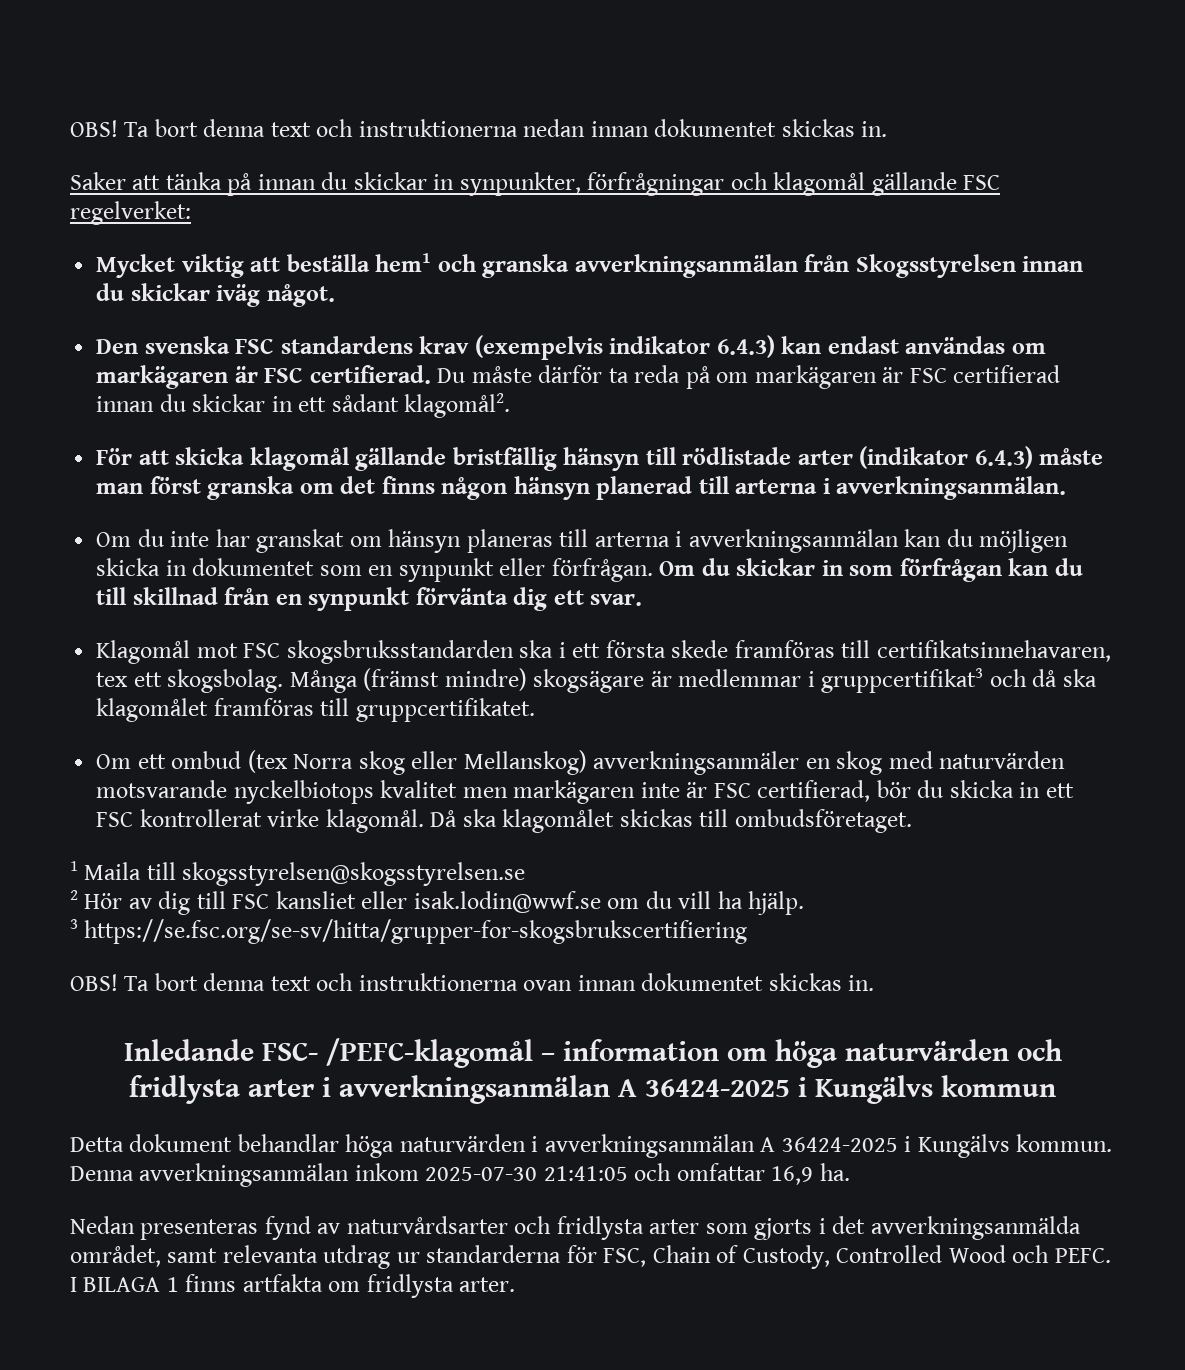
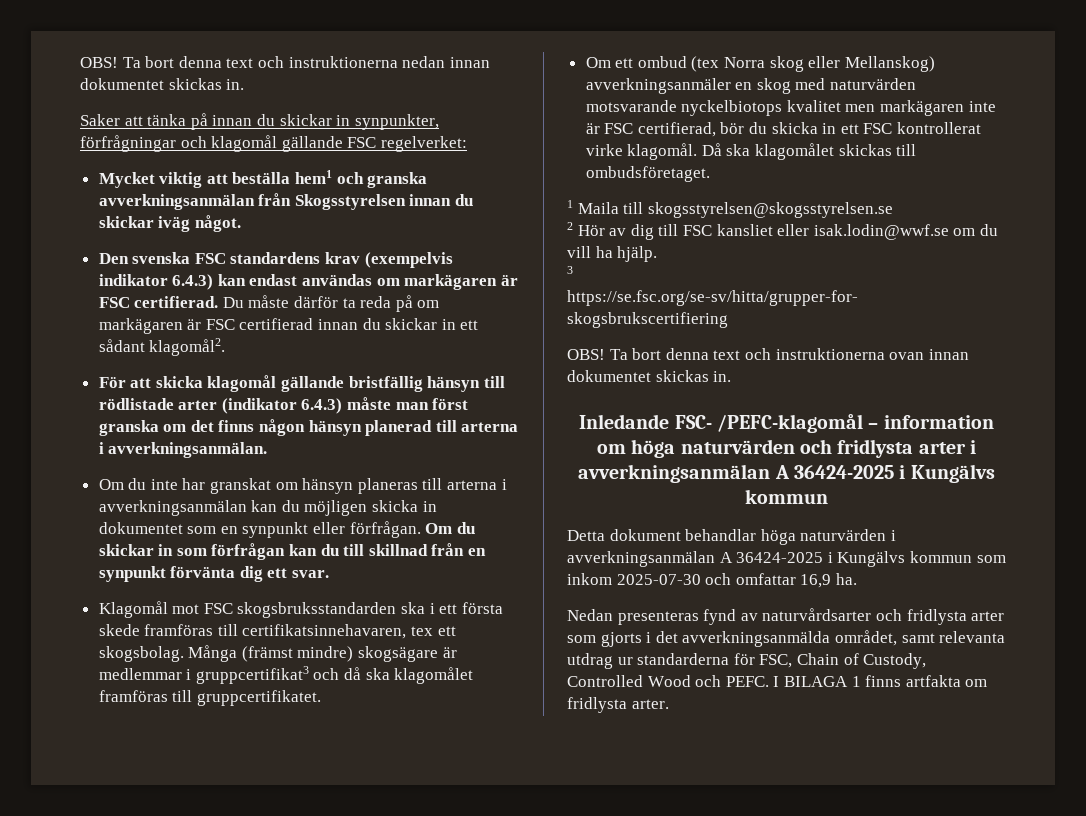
- Detta dokument behandlar höga naturvärden i avverkningsanmälan A 36424-2025 i Kungälvs kommun. Denna avverkningsanmälan inkom 2025-07-30 21:41:05 och omfattar 16,9 ha.
+ Detta dokument behandlar höga naturvärden i avverkningsanmälan A 36424-2025 i Kungälvs kommun som inkom 2025-07-30 och omfattar 16,9 ha.

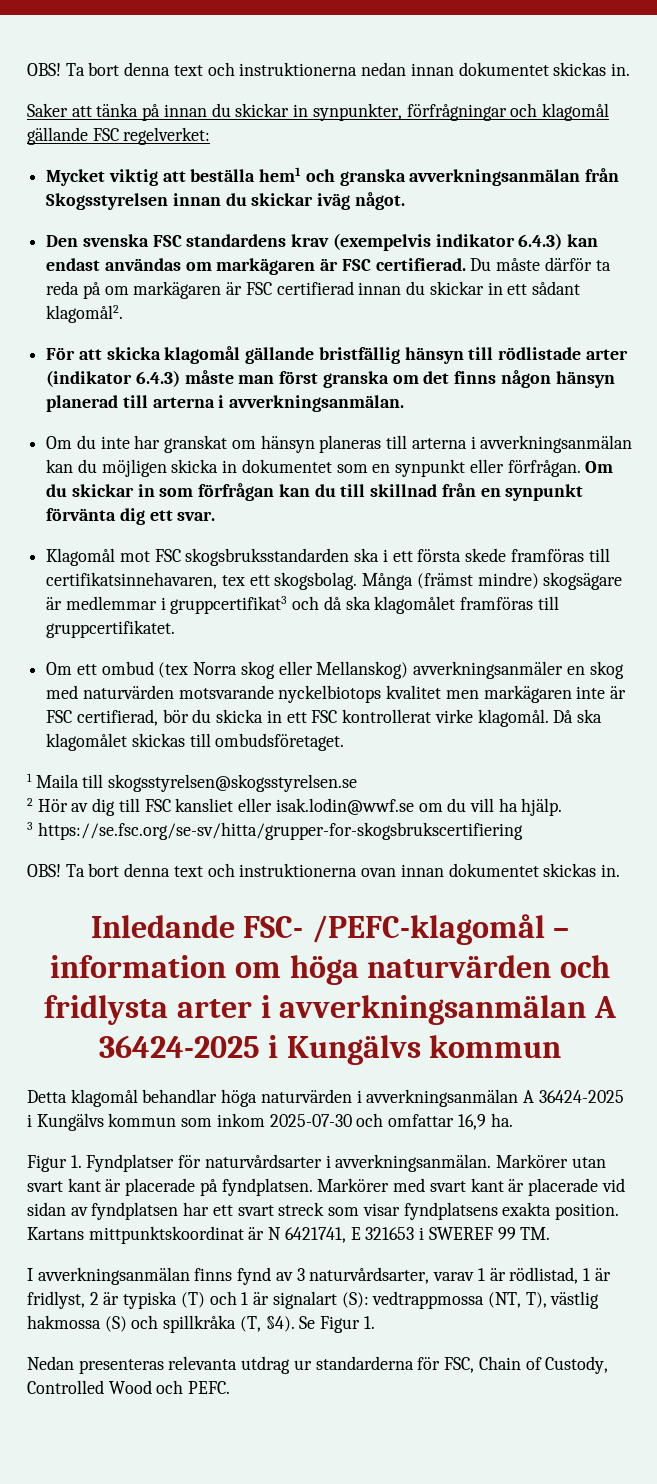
- Detta dokument behandlar höga naturvärden i avverkningsanmälan A 36424-2025 i Kungälvs kommun som inkom 2025-07-30 och omfattar 16,9 ha.
+ Detta klagomål behandlar höga naturvärden i avverkningsanmälan A 36424-2025 i Kungälvs kommun som inkom 2025-07-30 och omfattar 16,9 ha.
- Nedan presenteras fynd av naturvårdsarter och fridlysta arter som gjorts i det avverkningsanmälda området, samt relevanta utdrag ur standarderna för FSC, Chain of Custody, Controlled Wood och PEFC. I BILAGA 1 finns artfakta om fridlysta arter.
+ Figur 1. Fyndplatser för naturvårdsarter i avverkningsanmälan. Markörer utan svart kant är placerade på fyndplatsen. Markörer med svart kant är placerade vid sidan av fyndplatsen har ett svart streck som visar fyndplatsens exakta position. Kartans mittpunktskoordinat är N 6421741, E 321653 i SWEREF 99 TM.
+ I avverkningsanmälan finns fynd av 3 naturvårdsarter, varav 1 är rödlistad, 1 är fridlyst, 2 är typiska (T) och 1 är signalart (S): vedtrappmossa (NT, T), västlig hakmossa (S) och spillkråka (T, §4). Se Figur 1.
+ Nedan presenteras relevanta utdrag ur standarderna för FSC, Chain of Custody, Controlled Wood och PEFC.

